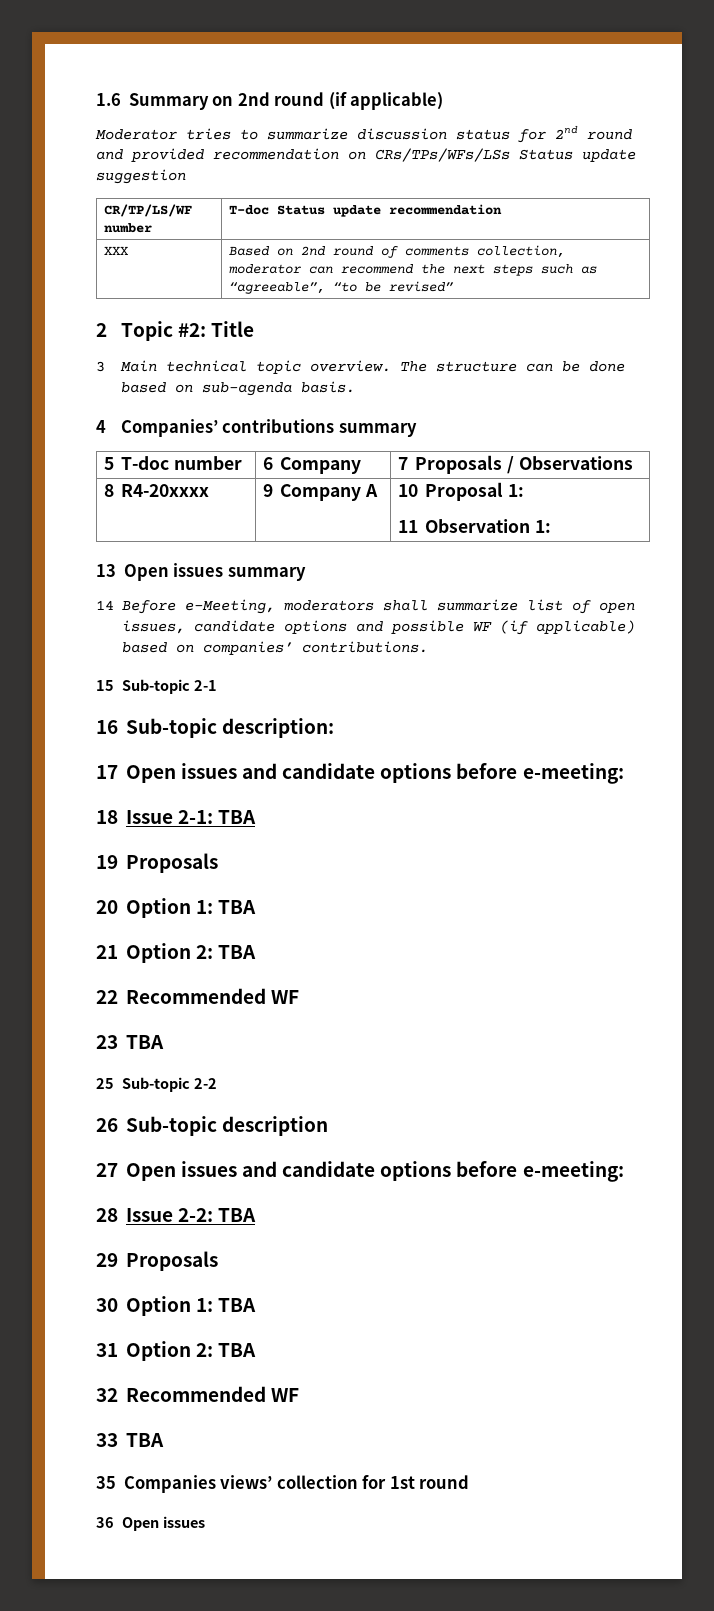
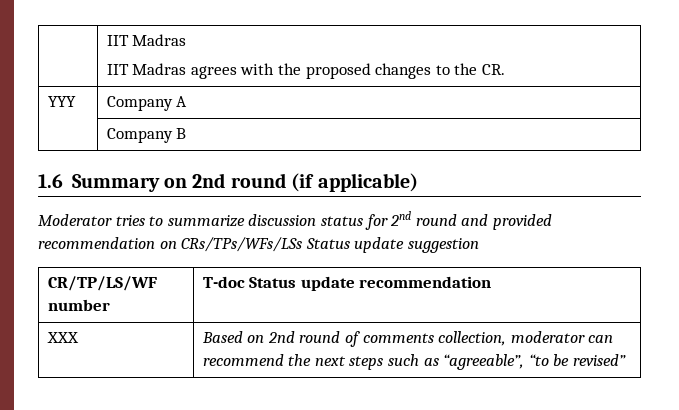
+ | IIT Madras
+ IIT Madras agrees with the proposed changes to the CR.
+ YYY | Company A
+ | Company B
- 2 Topic #2: Title
- 3 Main technical topic overview. The structure can be done based on sub-agenda basis.
- 4 Companies’ contributions summary
- 5 T-doc number | 6 Company | 7 Proposals / Observations
- 8 R4-20xxxx | 9 Company A | 10 Proposal 1:
- 11 Observation 1:
- 13 Open issues summary
- 14 Before e-Meeting, moderators shall summarize list of open issues, candidate options and possible WF (if applicable) based on companies’ contributions.
- 15 Sub-topic 2-1
- 16 Sub-topic description:
- 17 Open issues and candidate options before e-meeting:
- 18 Issue 2-1: TBA
- 19 Proposals
- 20 Option 1: TBA
- 21 Option 2: TBA
- 22 Recommended WF
- 23 TBA
- 25 Sub-topic 2-2
- 26 Sub-topic description
- 27 Open issues and candidate options before e-meeting:
- 28 Issue 2-2: TBA
- 29 Proposals
- 30 Option 1: TBA
- 31 Option 2: TBA
- 32 Recommended WF
- 33 TBA
- 35 Companies views’ collection for 1st round
- 36 Open issues

